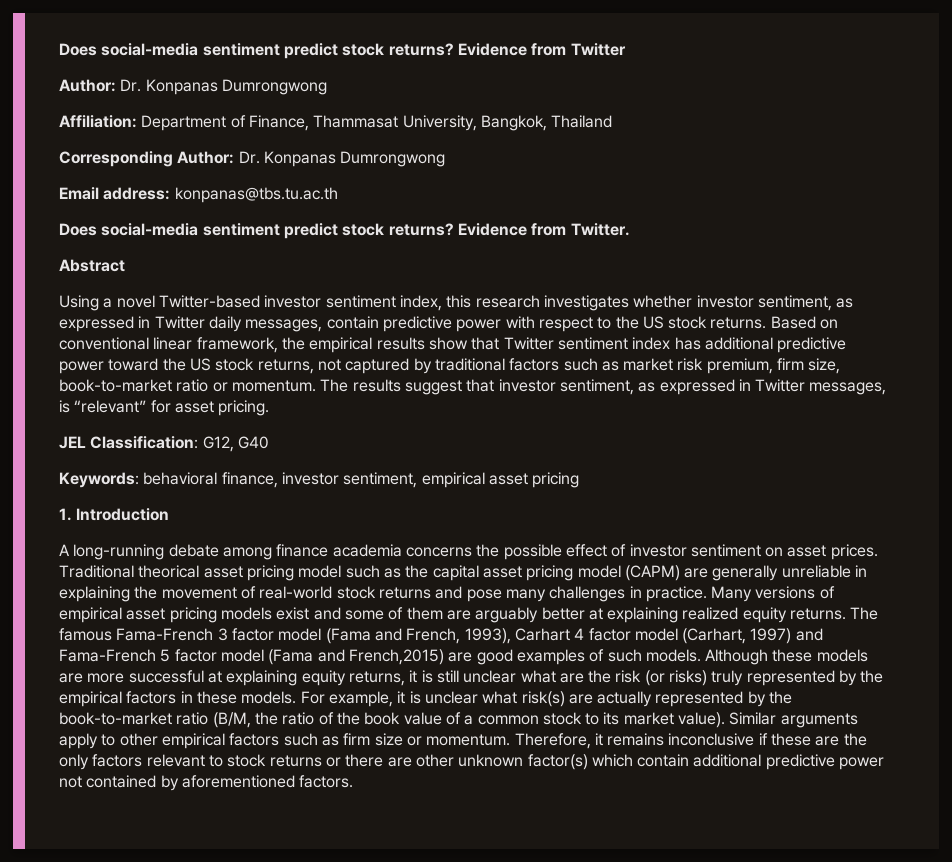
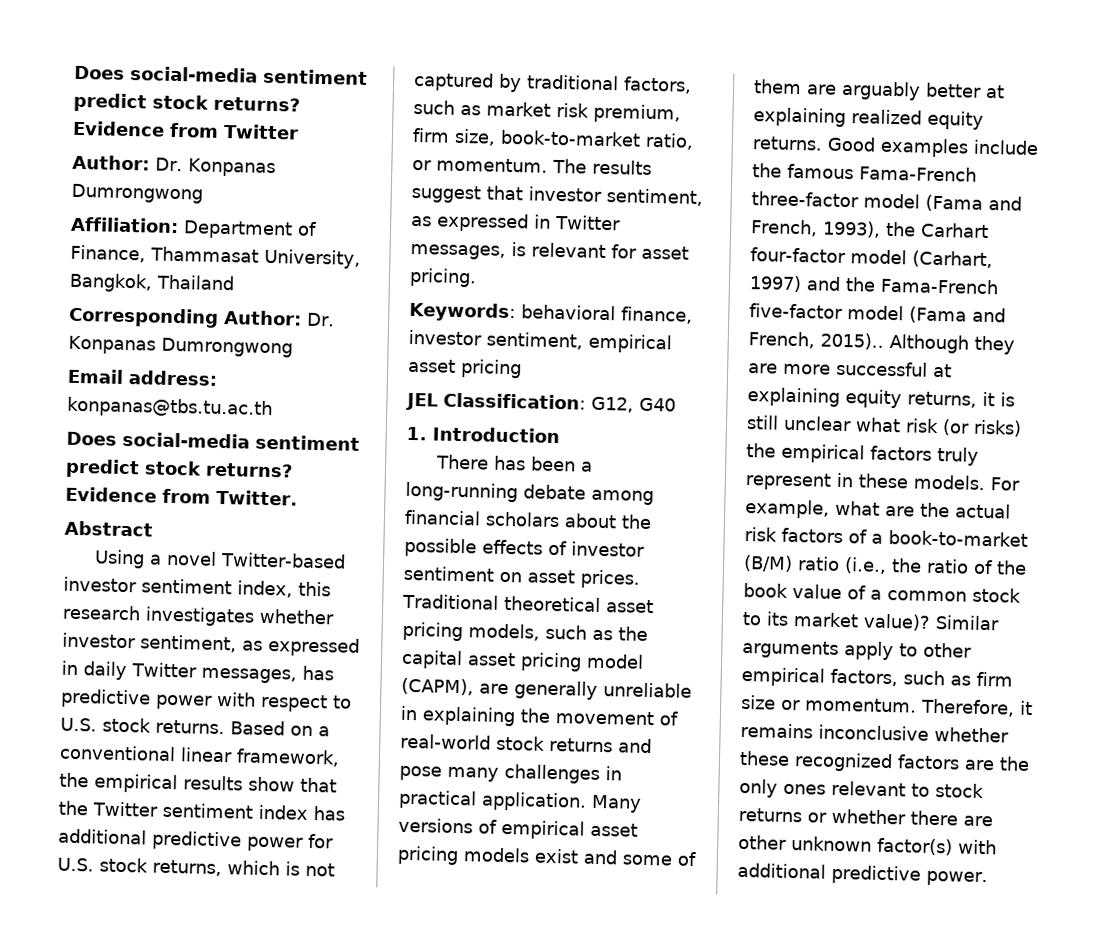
- Using a novel Twitter-based investor sentiment index, this research investigates whether investor sentiment, as expressed in Twitter daily messages, contain predictive power with respect to the US stock returns.
+ Using a novel Twitter-based investor sentiment index, this research investigates whether investor sentiment, as expressed in daily Twitter messages, has predictive power with respect to U.S. stock returns.
- Based on conventional linear framework, the empirical results show that Twitter sentiment index has additional predictive power toward the US stock returns, not captured by traditional factors such as market risk premium, firm size, book-to-market ratio or momentum.
+ Based on a conventional linear framework, the empirical results show that the Twitter sentiment index has additional predictive power for U.S. stock returns, which is not captured by traditional factors, such as market risk premium, firm size, book-to-market ratio, or momentum.
- The results suggest that investor sentiment, as expressed in Twitter messages, is “relevant” for asset pricing.
+ The results suggest that investor sentiment, as expressed in Twitter messages, is relevant for asset pricing.
- JEL Classification: G12, G40
+ JEL Classification: G12, G40
  1. Introduction
- A long-running debate among finance academia concerns the possible effect of investor sentiment on asset prices.
+ There has been a long-running debate among financial scholars about the possible effects of investor sentiment on asset prices.
- Traditional theorical asset pricing model such as the capital asset pricing model (CAPM) are generally unreliable in explaining the movement of real-world stock returns and pose many challenges in practice.
+ Traditional theoretical asset pricing models, such as the capital asset pricing model (CAPM), are generally unreliable in explaining the movement of real-world stock returns and pose many challenges in practical application.
- The famous Fama-French 3 factor model (Fama and French, 1993), Carhart 4 factor model (Carhart, 1997) and Fama-French 5 factor model (Fama and French,2015) are good examples of such models. Although these models are more successful at explaining equity returns, it is still unclear what are the risk (or risks) truly represented by the empirical factors in these models.
+ Good examples include the famous Fama-French three-factor model (Fama and French, 1993), the Carhart four-factor model (Carhart, 1997) and the Fama-French five-factor model (Fama and French, 2015).. Although they are more successful at explaining equity returns, it is still unclear what risk (or risks) the empirical factors truly represent in these models.
- For example, it is unclear what risk(s) are actually represented by the book-to-market ratio (B/M, the ratio of the book value of a common stock to its market value).
+ For example, what are the actual risk factors of a book-to-market (B/M) ratio (i.e., the ratio of the book value of a common stock to its market value)?
- Similar arguments apply to other empirical factors such as firm size or momentum.
+ Similar arguments apply to other empirical factors, such as firm size or momentum.
- Therefore, it remains inconclusive if these are the only factors relevant to stock returns or there are other unknown factor(s) which contain additional predictive power not contained by aforementioned factors.
+ Therefore, it remains inconclusive whether these recognized factors are the only ones relevant to stock returns or whether there are other unknown factor(s) with additional predictive power.

